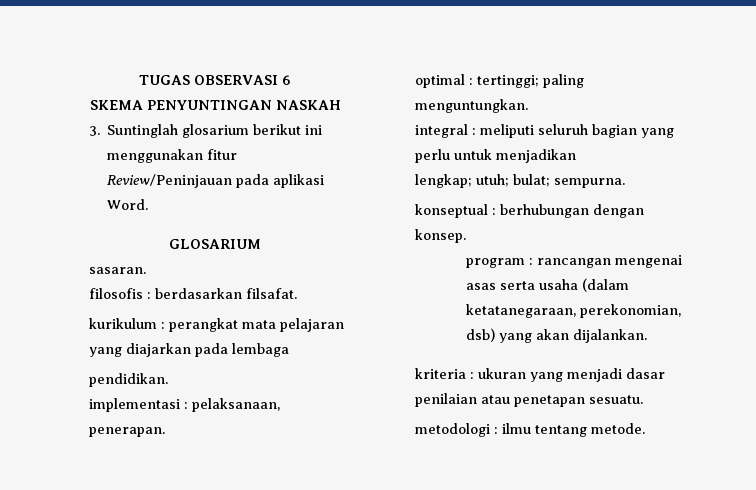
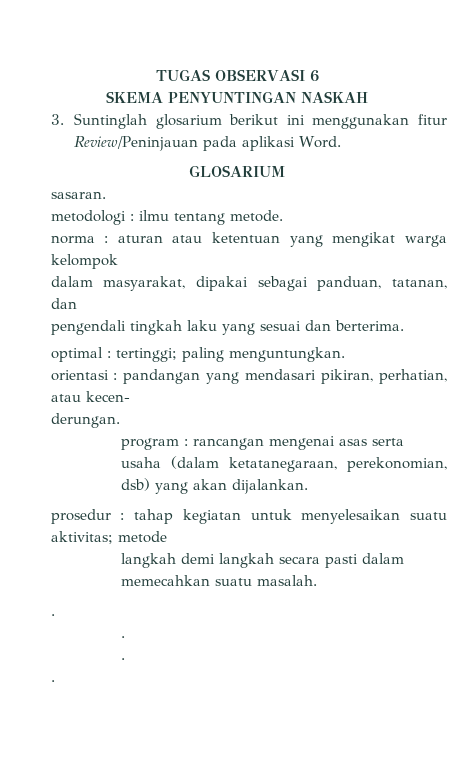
- filosofis : berdasarkan filsafat.
- kurikulum : perangkat mata pelajaran yang diajarkan pada lembaga
- pendidikan.
- implementasi : pelaksanaan, penerapan.
+ metodologi : ilmu tentang metode.
+ norma : aturan atau ketentuan yang mengikat warga kelompok
+ dalam masyarakat, dipakai sebagai panduan, tatanan, dan
+ pengendali tingkah laku yang sesuai dan berterima.
- integral : meliputi seluruh bagian yang perlu untuk menjadikan
- lengkap; utuh; bulat; sempurna.
- konseptual : berhubungan dengan konsep.
+ orientasi : pandangan yang mendasari pikiran, perhatian, atau kecen-
+ derungan.
- kriteria : ukuran yang menjadi dasar penilaian atau penetapan sesuatu.
- metodologi : ilmu tentang metode.
+ prosedur : tahap kegiatan untuk menyelesaikan suatu aktivitas; metode
+ langkah demi langkah secara pasti dalam memecahkan suatu masalah.
+ .
+ .
+ .
+ .

